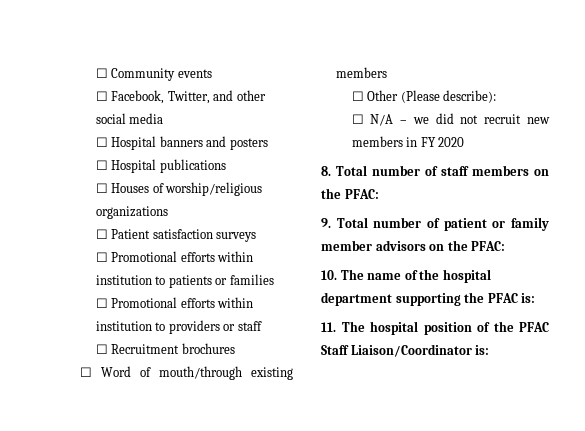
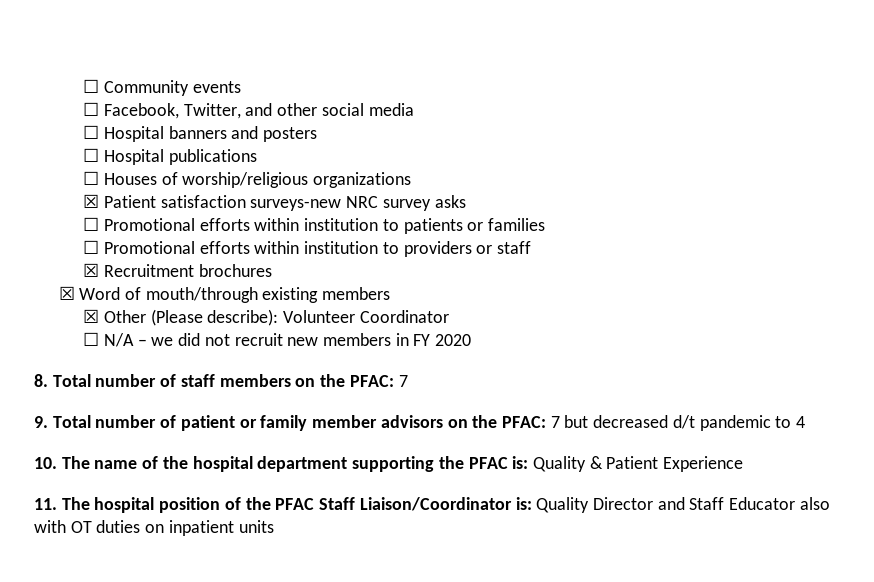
- ☐ Patient satisfaction surveys
+ ☒ Patient satisfaction surveys-new NRC survey asks
- ☐ Recruitment brochures
+ ☒ Recruitment brochures
- ☐ Word of mouth/through existing members
+ ☒ Word of mouth/through existing members
- ☐ Other (Please describe):
+ ☒ Other (Please describe): Volunteer Coordinator
- 8. Total number of staff members on the PFAC:
+ 8. Total number of staff members on the PFAC: 7
- 9. Total number of patient or family member advisors on the PFAC:
+ 9. Total number of patient or family member advisors on the PFAC: 7 but decreased d/t pandemic to 4
- 10. The name of the hospital department supporting the PFAC is:
+ 10. The name of the hospital department supporting the PFAC is: Quality & Patient Experience
- 11. The hospital position of the PFAC Staff Liaison/Coordinator is:
+ 11. The hospital position of the PFAC Staff Liaison/Coordinator is: Quality Director and Staff Educator also with OT duties on inpatient units

